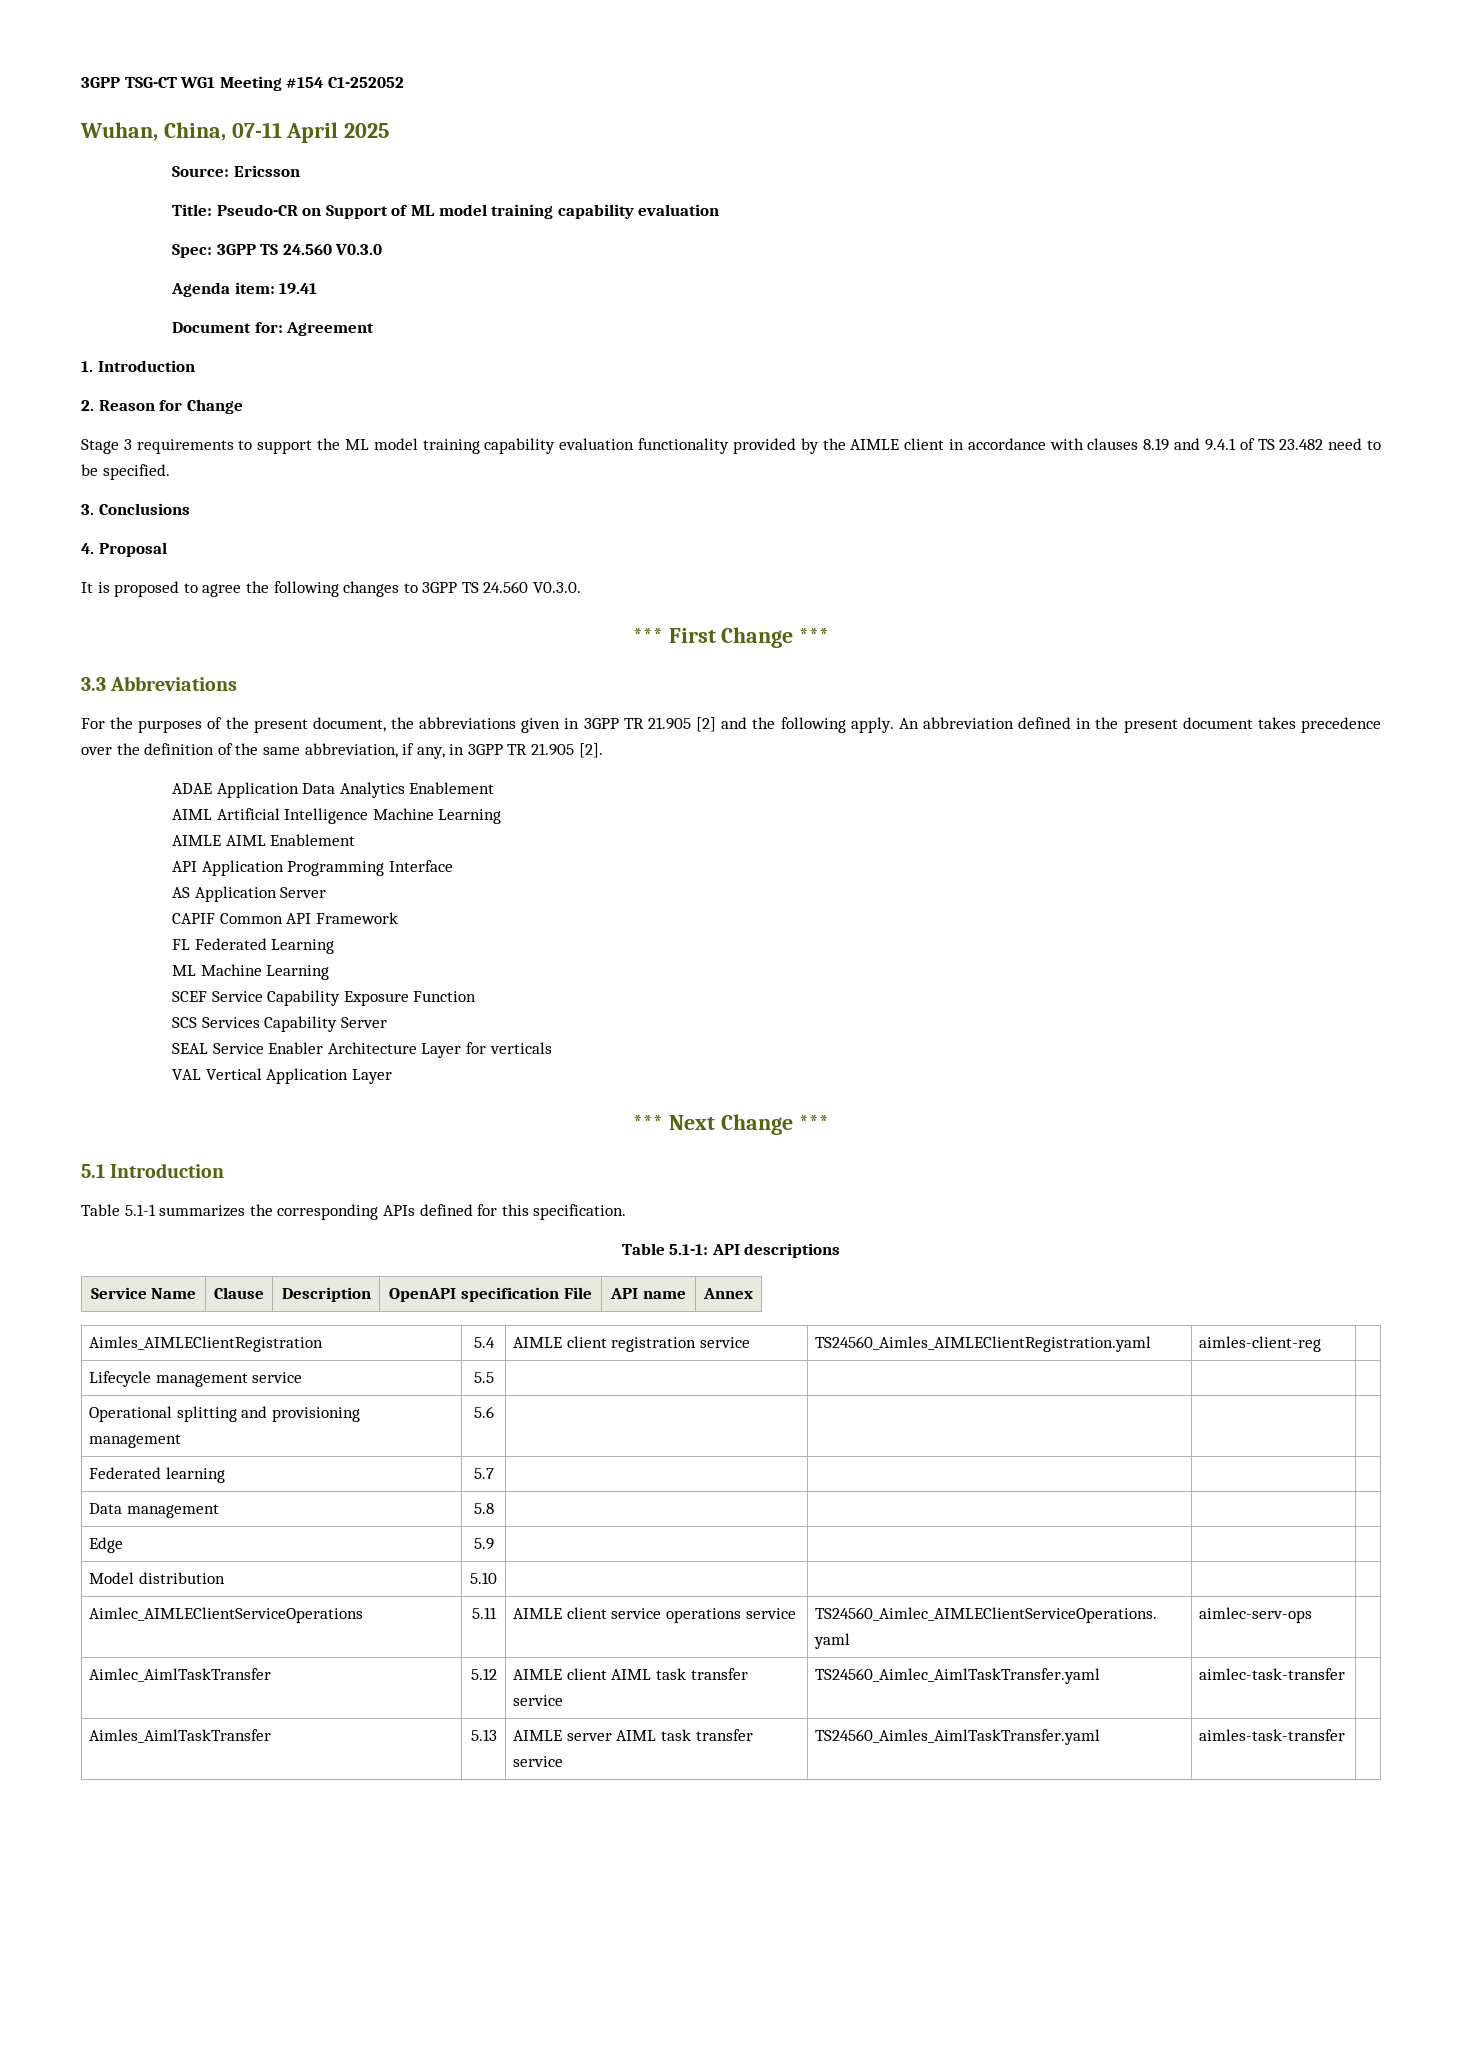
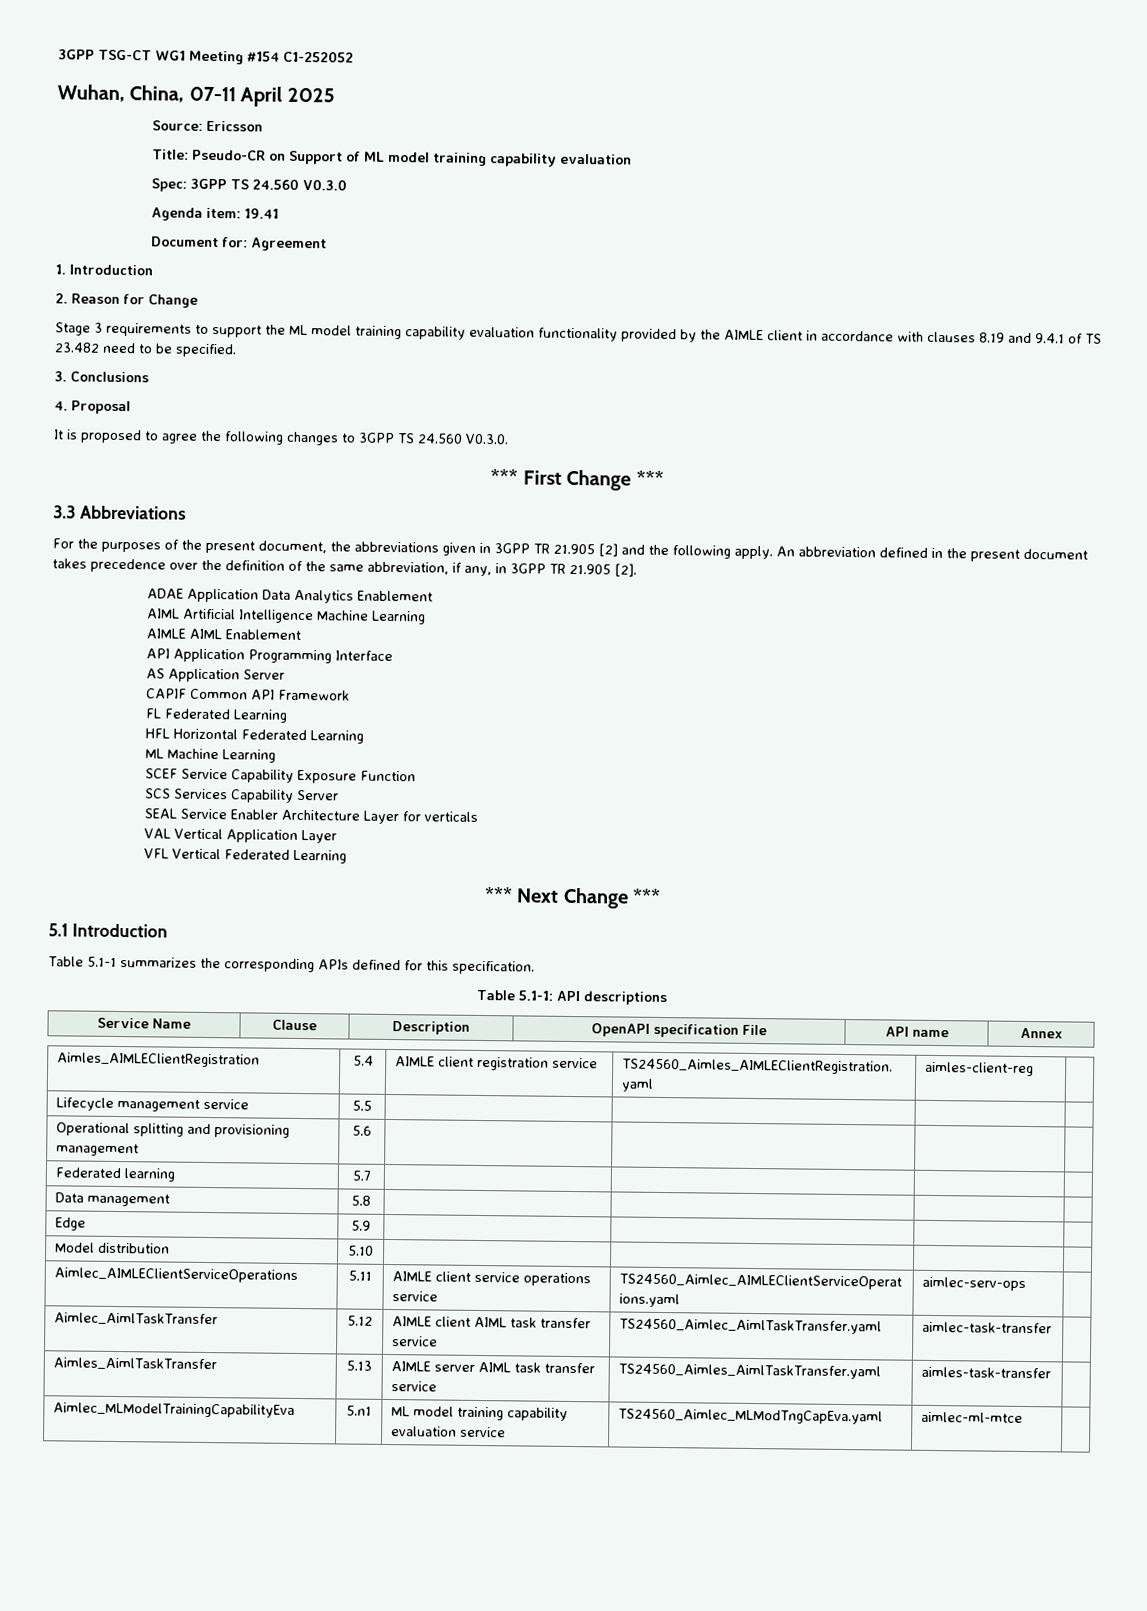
+ HFL Horizontal Federated Learning
+ VFL Vertical Federated Learning
+ Aimlec_MLModelTrainingCapabilityEva | 5.n1 | ML model training capability evaluation service | TS24560_Aimlec_MLModTngCapEva.yaml | aimlec-ml-mtce |

